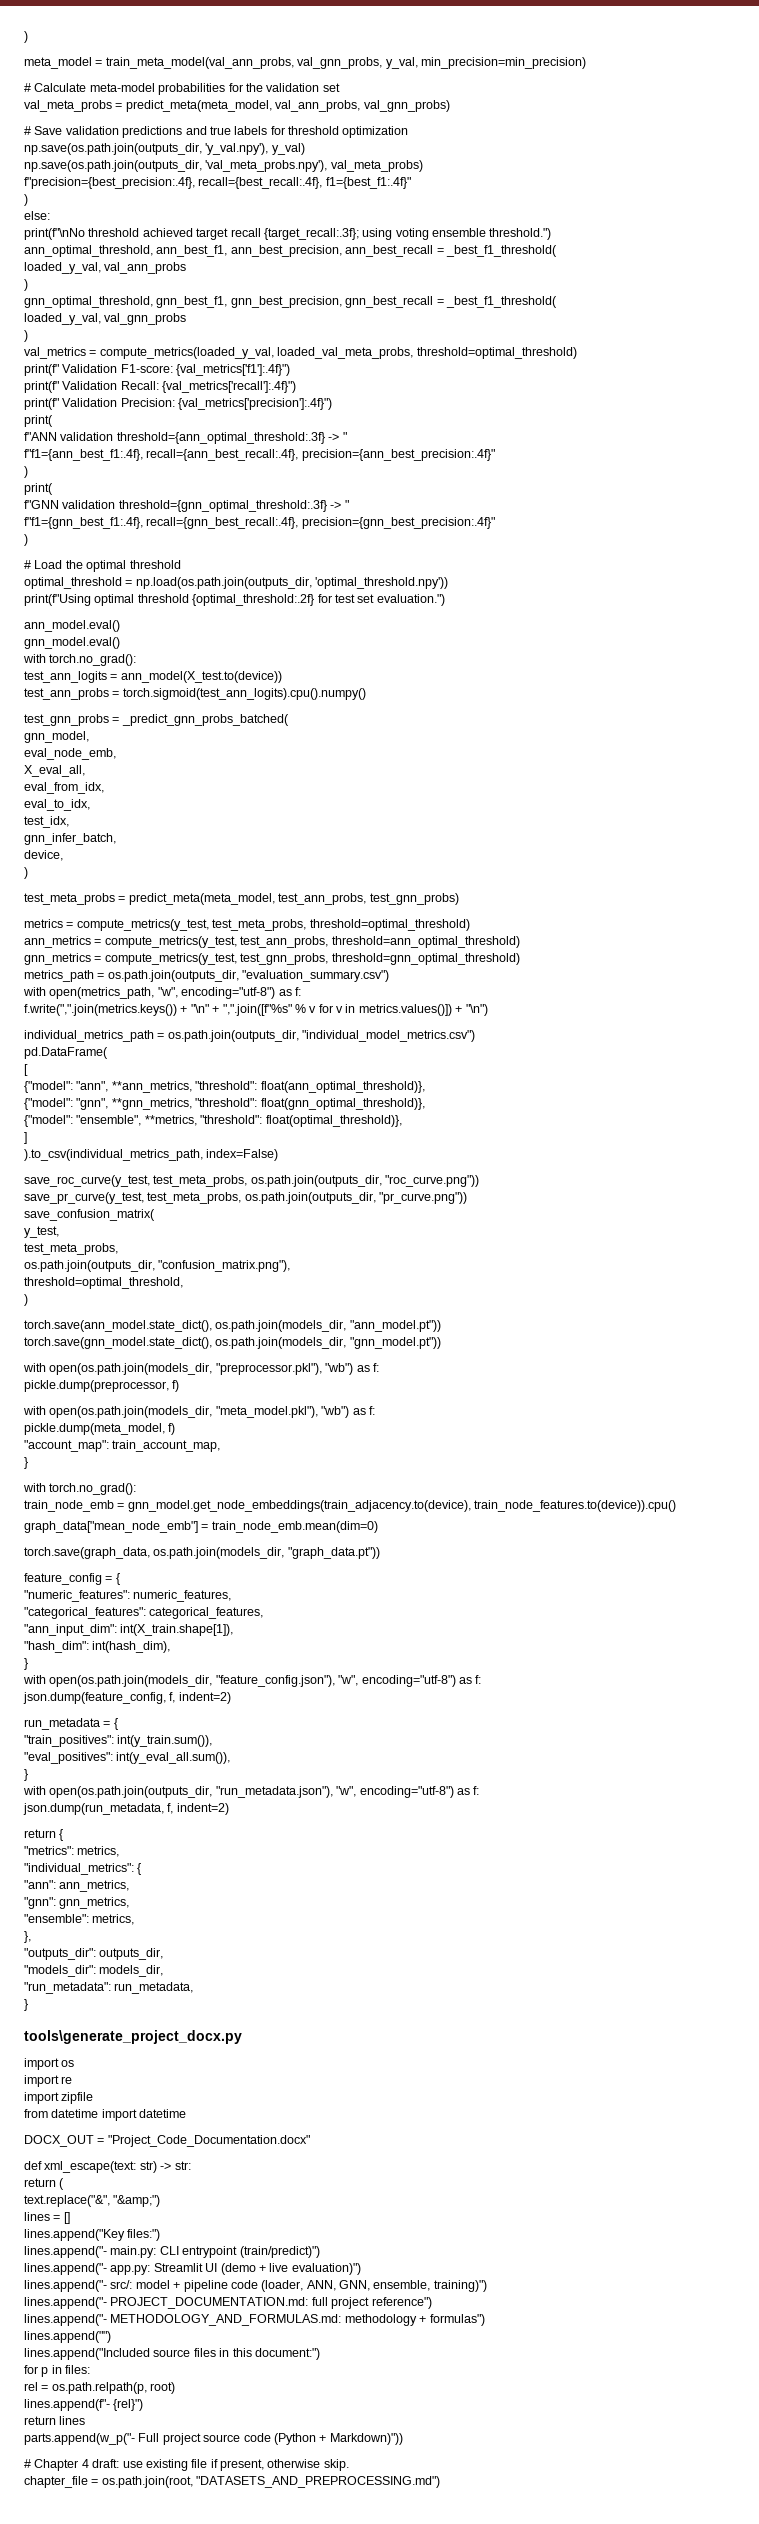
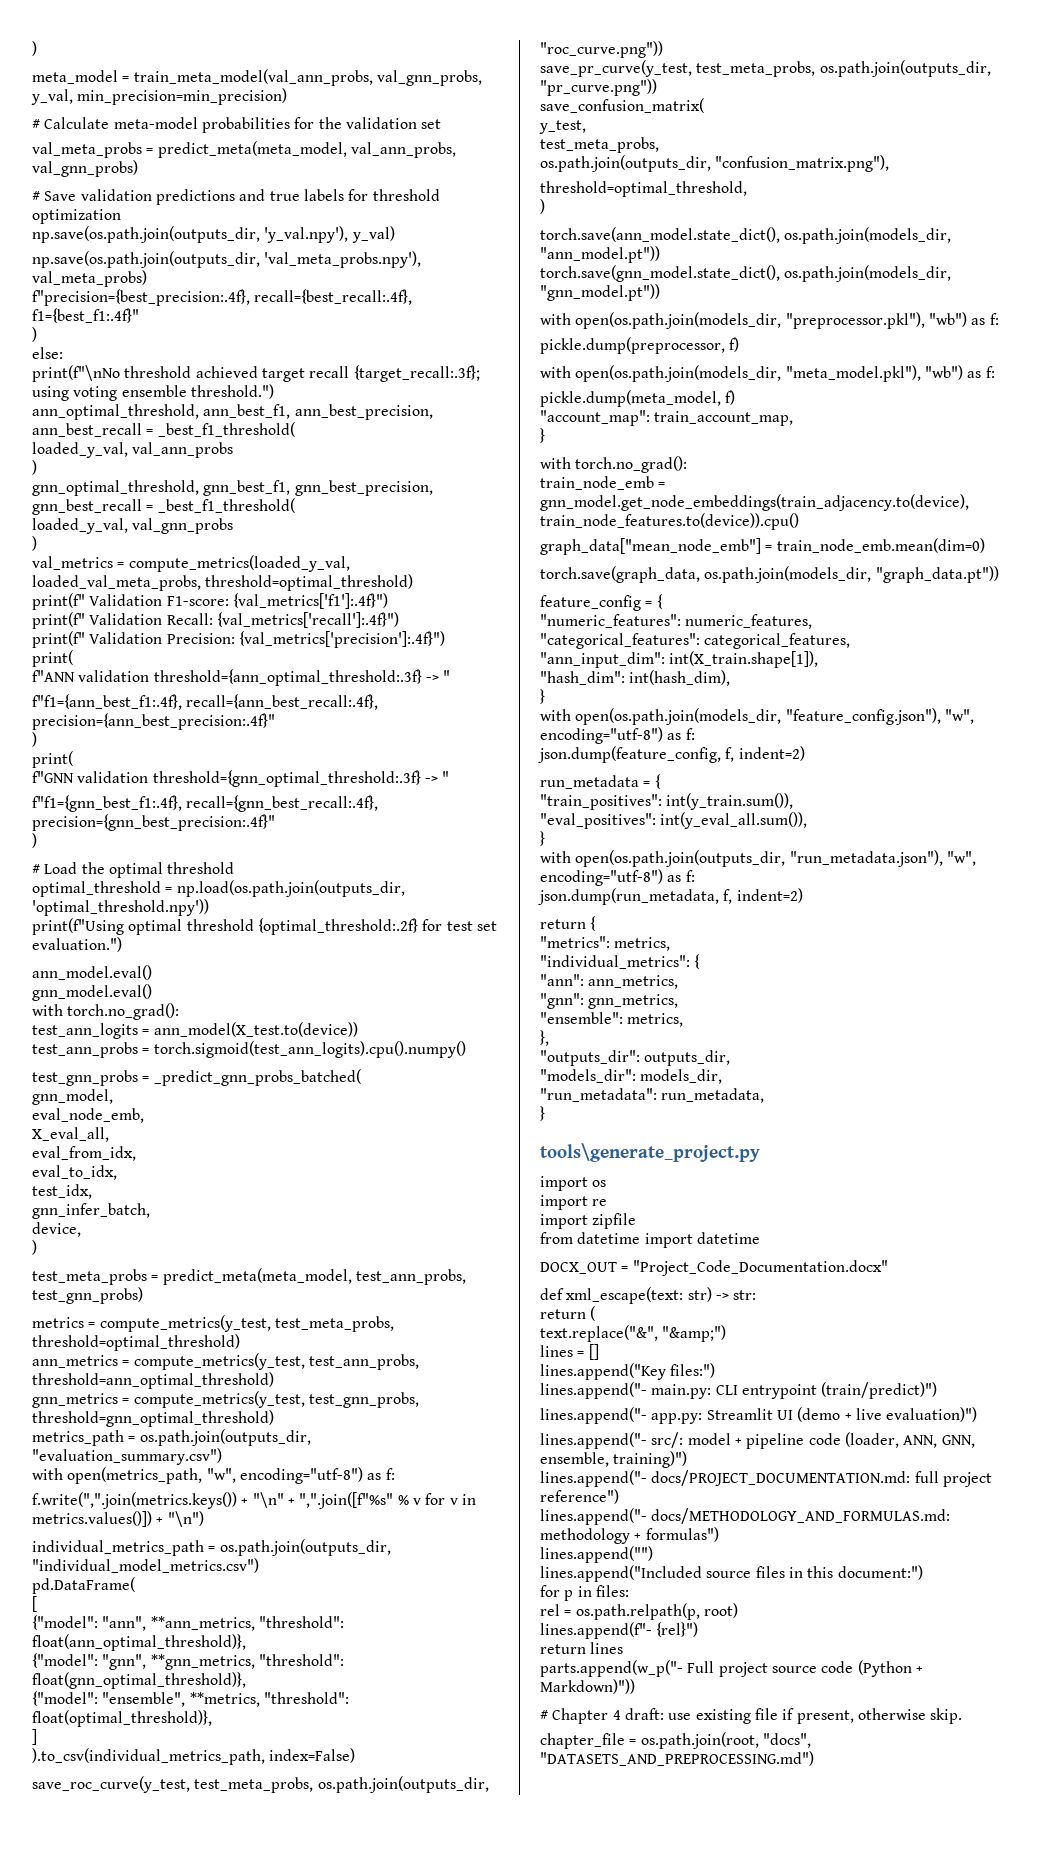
- tools\generate_project_docx.py
+ tools\generate_project.py
- lines.append("- PROJECT_DOCUMENTATION.md: full project reference")
+ lines.append("- docs/PROJECT_DOCUMENTATION.md: full project reference")
- lines.append("- METHODOLOGY_AND_FORMULAS.md: methodology + formulas")
+ lines.append("- docs/METHODOLOGY_AND_FORMULAS.md: methodology + formulas")
- chapter_file = os.path.join(root, "DATASETS_AND_PREPROCESSING.md")
+ chapter_file = os.path.join(root, "docs", "DATASETS_AND_PREPROCESSING.md")

